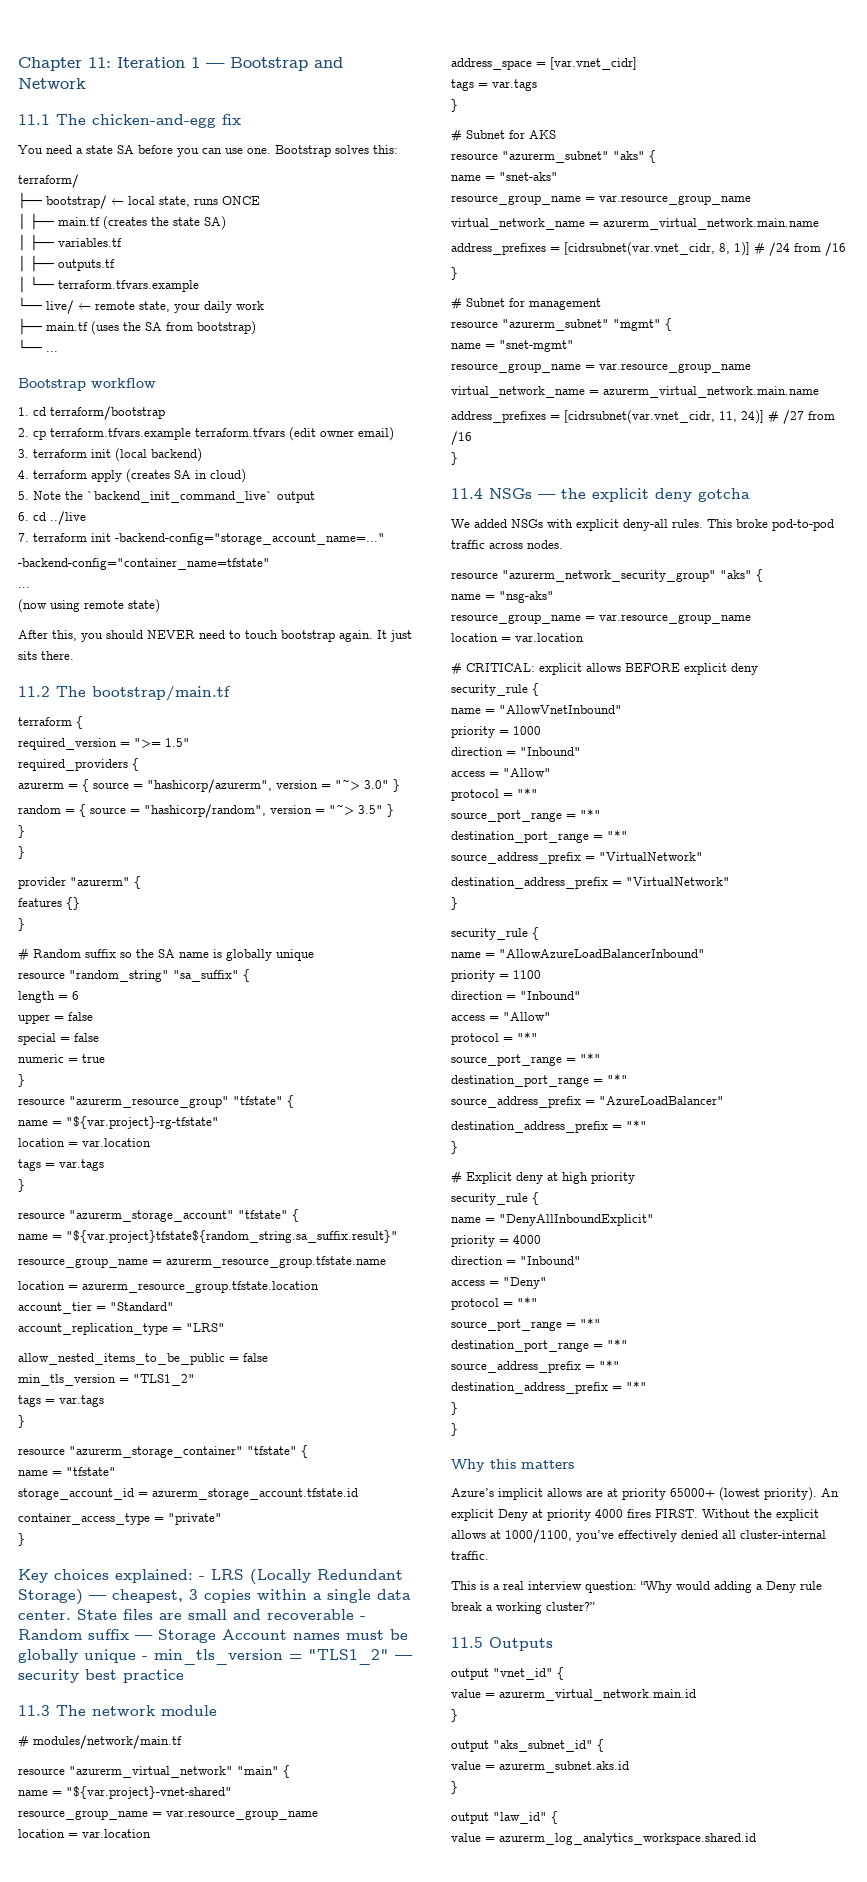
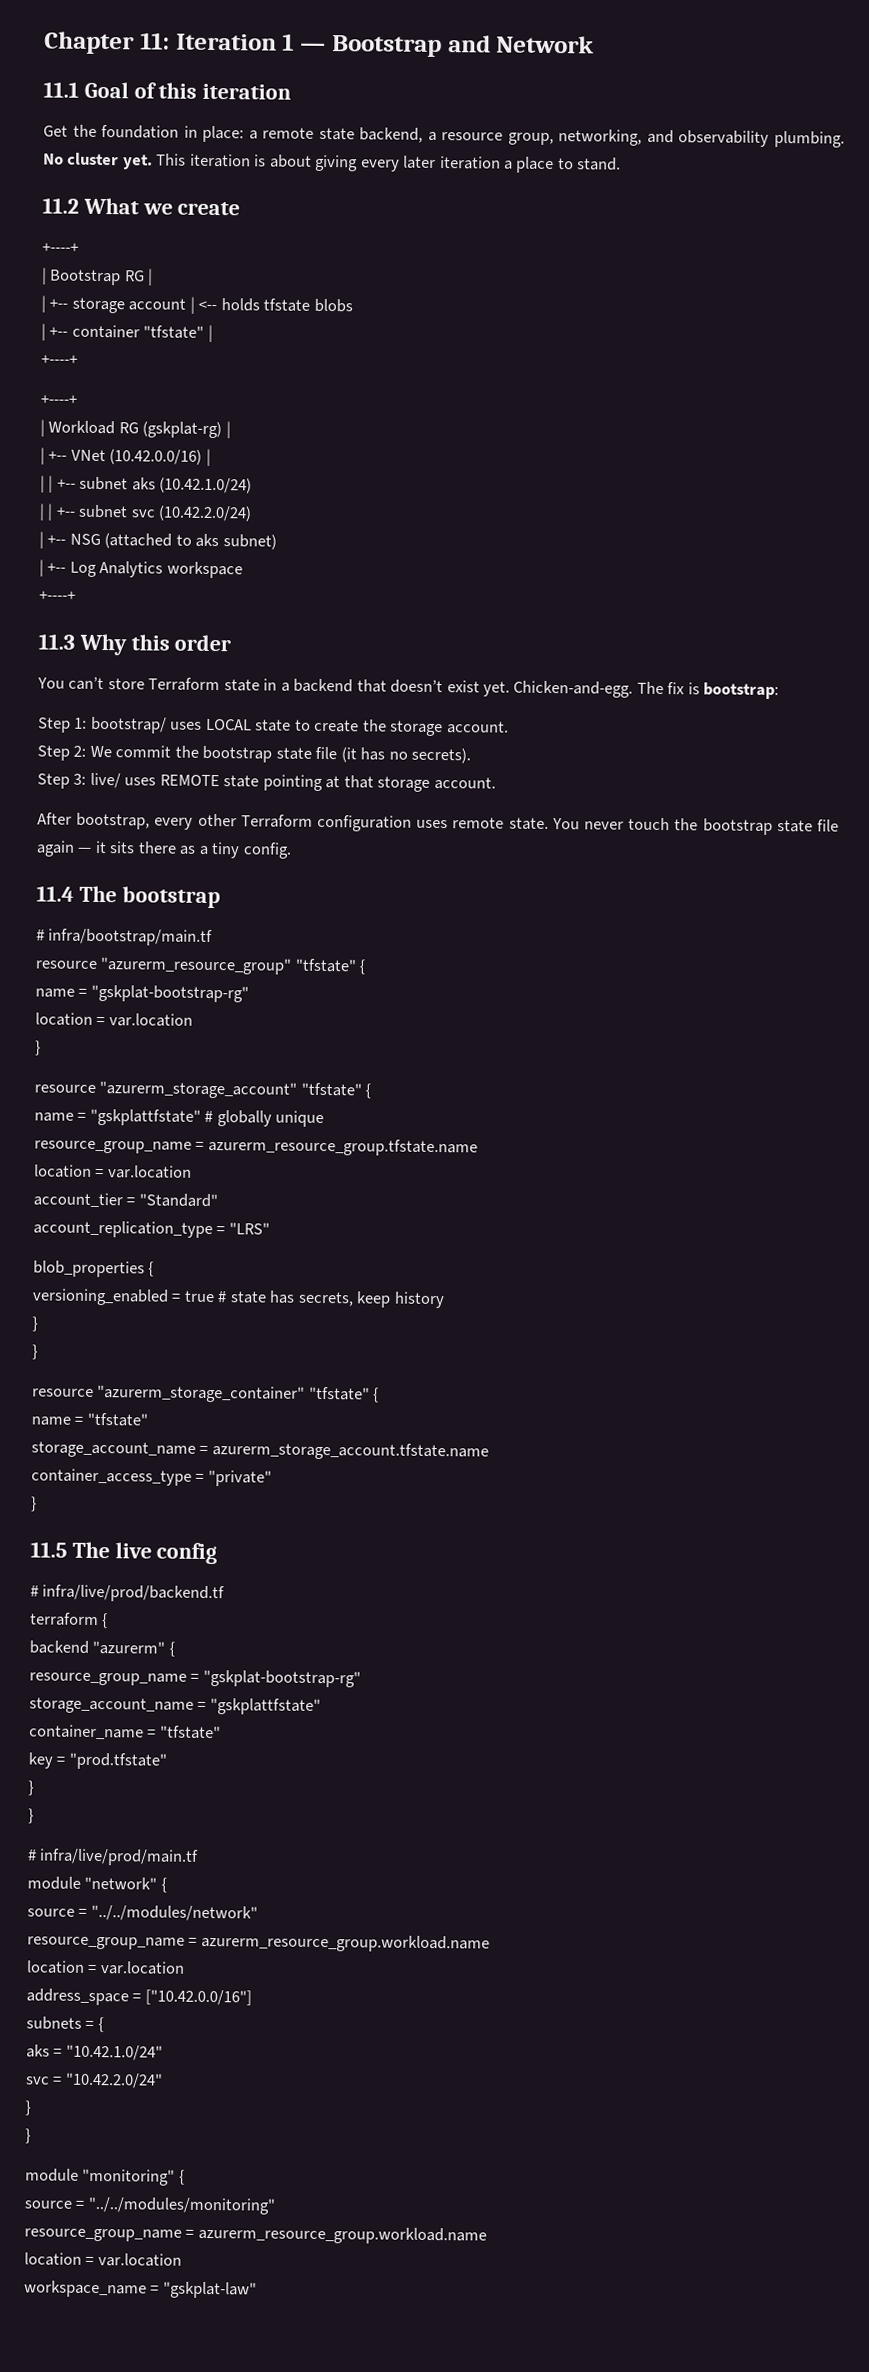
- 11.1 The chicken-and-egg fix
- You need a state SA before you can use one. Bootstrap solves this:
- terraform/
- ├── bootstrap/ ← local state, runs ONCE
- │ ├── main.tf (creates the state SA)
- │ ├── variables.tf
- │ ├── outputs.tf
- │ └── terraform.tfvars.example
- └── live/ ← remote state, your daily work
- ├── main.tf (uses the SA from bootstrap)
- └── ...
- Bootstrap workflow
- 1. cd terraform/bootstrap
- 2. cp terraform.tfvars.example terraform.tfvars (edit owner email)
- 3. terraform init (local backend)
- 4. terraform apply (creates SA in cloud)
- 5. Note the `backend_init_command_live` output
- 6. cd ../live
- 7. terraform init -backend-config="storage_account_name=..."
- -backend-config="container_name=tfstate"
- ...
- (now using remote state)
- After this, you should NEVER need to touch bootstrap again. It just sits there.
- 11.2 The bootstrap/main.tf
- terraform {
- required_version = ">= 1.5"
- required_providers {
- azurerm = { source = "hashicorp/azurerm", version = "~> 3.0" }
- random = { source = "hashicorp/random", version = "~> 3.5" }
- }
- }
- provider "azurerm" {
- features {}
- }
- # Random suffix so the SA name is globally unique
- resource "random_string" "sa_suffix" {
- length = 6
- upper = false
- special = false
- numeric = true
- }
+ 11.1 Goal of this iteration
+ Get the foundation in place: a remote state backend, a resource group, networking, and observability plumbing. No cluster yet. This iteration is about giving every later iteration a place to stand.
+ 11.2 What we create
+ +----+
+ | Bootstrap RG |
+ | +-- storage account | <-- holds tfstate blobs
+ | +-- container "tfstate" |
+ +----+
+ +----+
+ | Workload RG (gskplat-rg) |
+ | +-- VNet (10.42.0.0/16) |
+ | | +-- subnet aks (10.42.1.0/24)
+ | | +-- subnet svc (10.42.2.0/24)
+ | +-- NSG (attached to aks subnet)
+ | +-- Log Analytics workspace
+ +----+
+ 11.3 Why this order
+ You can’t store Terraform state in a backend that doesn’t exist yet. Chicken-and-egg. The fix is bootstrap:
+ Step 1: bootstrap/ uses LOCAL state to create the storage account.
+ Step 2: We commit the bootstrap state file (it has no secrets).
+ Step 3: live/ uses REMOTE state pointing at that storage account.
+ After bootstrap, every other Terraform configuration uses remote state. You never touch the bootstrap state file again — it sits there as a tiny config.
+ 11.4 The bootstrap
+ # infra/bootstrap/main.tf
- name = "${var.project}-rg-tfstate"
+ name = "gskplat-bootstrap-rg"
  location = var.location
- tags = var.tags
- name = "${var.project}tfstate${random_string.sa_suffix.result}"
+ name = "gskplattfstate" # globally unique
  resource_group_name = azurerm_resource_group.tfstate.name
- location = azurerm_resource_group.tfstate.location
+ location = var.location
- allow_nested_items_to_be_public = false
- min_tls_version = "TLS1_2"
- tags = var.tags
+ blob_properties {
+ versioning_enabled = true # state has secrets, keep history
+ }
- storage_account_id = azurerm_storage_account.tfstate.id
+ storage_account_name = azurerm_storage_account.tfstate.name
- Key choices explained: - LRS (Locally Redundant Storage) — cheapest, 3 copies within a single data center. State files are small and recoverable - Random suffix — Storage Account names must be globally unique - min_tls_version = "TLS1_2" — security best practice
- 11.3 The network module
- # modules/network/main.tf
- resource "azurerm_virtual_network" "main" {
- name = "${var.project}-vnet-shared"
- resource_group_name = var.resource_group_name
+ 11.5 The live config
+ # infra/live/prod/backend.tf
+ terraform {
+ backend "azurerm" {
+ resource_group_name = "gskplat-bootstrap-rg"
+ storage_account_name = "gskplattfstate"
+ container_name = "tfstate"
+ key = "prod.tfstate"
+ }
+ }
+ # infra/live/prod/main.tf
+ module "network" {
+ source = "../../modules/network"
+ resource_group_name = azurerm_resource_group.workload.name
- address_space = [var.vnet_cidr]
- tags = var.tags
- }
- # Subnet for AKS
- resource "azurerm_subnet" "aks" {
- name = "snet-aks"
- resource_group_name = var.resource_group_name
- virtual_network_name = azurerm_virtual_network.main.name
- address_prefixes = [cidrsubnet(var.vnet_cidr, 8, 1)] # /24 from /16
- }
- # Subnet for management
- resource "azurerm_subnet" "mgmt" {
- name = "snet-mgmt"
- resource_group_name = var.resource_group_name
- virtual_network_name = azurerm_virtual_network.main.name
- address_prefixes = [cidrsubnet(var.vnet_cidr, 11, 24)] # /27 from /16
- }
- 11.4 NSGs — the explicit deny gotcha
- We added NSGs with explicit deny-all rules. This broke pod-to-pod traffic across nodes.
- resource "azurerm_network_security_group" "aks" {
- name = "nsg-aks"
- resource_group_name = var.resource_group_name
- location = var.location
- # CRITICAL: explicit allows BEFORE explicit deny
- security_rule {
- name = "AllowVnetInbound"
- priority = 1000
- direction = "Inbound"
- access = "Allow"
- protocol = "*"
- source_port_range = "*"
- destination_port_range = "*"
- source_address_prefix = "VirtualNetwork"
- destination_address_prefix = "VirtualNetwork"
- }
- security_rule {
- name = "AllowAzureLoadBalancerInbound"
- priority = 1100
- direction = "Inbound"
- access = "Allow"
- protocol = "*"
- source_port_range = "*"
- destination_port_range = "*"
- source_address_prefix = "AzureLoadBalancer"
- destination_address_prefix = "*"
- }
- # Explicit deny at high priority
- security_rule {
- name = "DenyAllInboundExplicit"
- priority = 4000
- direction = "Inbound"
- access = "Deny"
- protocol = "*"
- source_port_range = "*"
- destination_port_range = "*"
- source_address_prefix = "*"
- destination_address_prefix = "*"
+ address_space = ["10.42.0.0/16"]
+ subnets = {
+ aks = "10.42.1.0/24"
+ svc = "10.42.2.0/24"
  }
  }
- Why this matters
- Azure’s implicit allows are at priority 65000+ (lowest priority). An explicit Deny at priority 4000 fires FIRST. Without the explicit allows at 1000/1100, you’ve effectively denied all cluster-internal traffic.
- This is a real interview question: “Why would adding a Deny rule break a working cluster?”
- 11.5 Outputs
- output "vnet_id" {
- value = azurerm_virtual_network.main.id
- }
- output "aks_subnet_id" {
- value = azurerm_subnet.aks.id
- }
- output "law_id" {
- value = azurerm_log_analytics_workspace.shared.id
+ module "monitoring" {
+ source = "../../modules/monitoring"
+ resource_group_name = azurerm_resource_group.workload.name
+ location = var.location
+ workspace_name = "gskplat-law"

